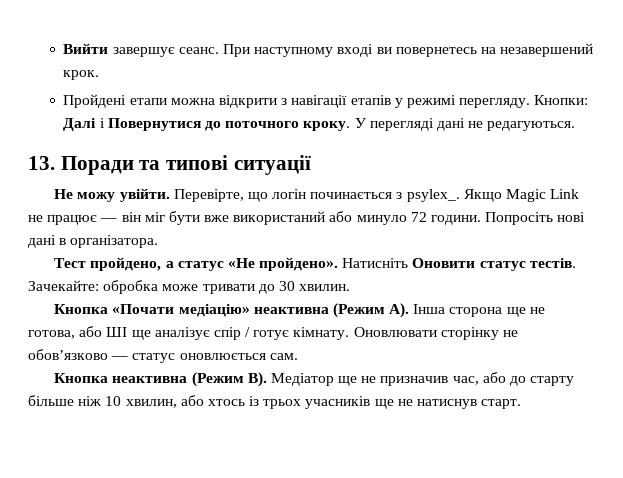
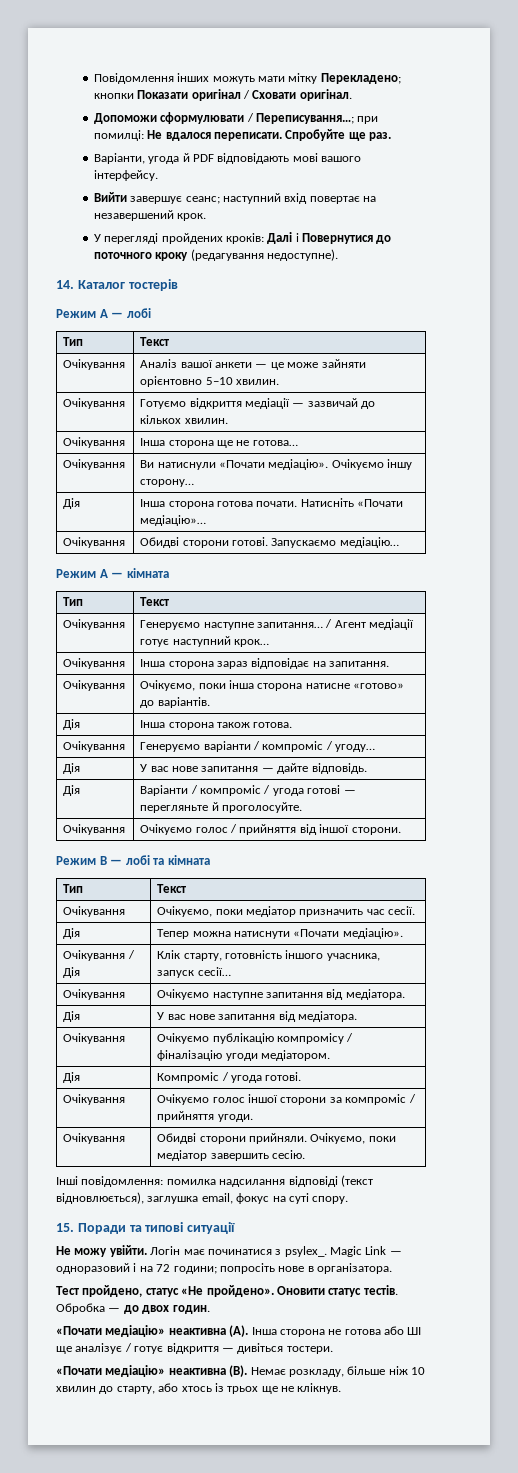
- Вийти завершує сеанс. При наступному вході ви повернетесь на незавершений крок.
- Пройдені етапи можна відкрити з навігації етапів у режимі перегляду. Кнопки: Далі і Повернутися до поточного кроку. У перегляді дані не редагуються.
- 13. Поради та типові ситуації
+ Повідомлення інших можуть мати мітку Перекладено; кнопки Показати оригінал / Сховати оригінал.
+ Допоможи сформулювати / Переписування…; при помилці: Не вдалося переписати. Спробуйте ще раз.
+ Варіанти, угода й PDF відповідають мові вашого інтерфейсу.
+ Вийти завершує сеанс; наступний вхід повертає на незавершений крок.
+ У перегляді пройдених кроків: Далі і Повернутися до поточного кроку (редагування недоступне).
+ 14. Каталог тостерів
+ Режим A — лобі
+ Тип | Текст
+ Очікування | Аналіз вашої анкети — це може зайняти орієнтовно 5–10 хвилин.
+ Очікування | Готуємо відкриття медіації — зазвичай до кількох хвилин.
+ Очікування | Інша сторона ще не готова…
+ Очікування | Ви натиснули «Почати медіацію». Очікуємо іншу сторону…
+ Дія | Інша сторона готова почати. Натисніть «Почати медіацію»…
+ Очікування | Обидві сторони готові. Запускаємо медіацію…
+ Режим A — кімната
+ Тип | Текст
+ Очікування | Генеруємо наступне запитання… / Агент медіації готує наступний крок…
+ Очікування | Інша сторона зараз відповідає на запитання.
+ Очікування | Очікуємо, поки інша сторона натисне «готово» до варіантів.
+ Дія | Інша сторона також готова.
+ Очікування | Генеруємо варіанти / компроміс / угоду…
+ Дія | У вас нове запитання — дайте відповідь.
+ Дія | Варіанти / компроміс / угода готові — перегляньте й проголосуйте.
+ Очікування | Очікуємо голос / прийняття від іншої сторони.
+ Режим B — лобі та кімната
+ Тип | Текст
+ Очікування | Очікуємо, поки медіатор призначить час сесії.
+ Дія | Тепер можна натиснути «Почати медіацію».
+ Очікування / Дія | Клік старту, готовність іншого учасника, запуск сесії…
+ Очікування | Очікуємо наступне запитання від медіатора.
+ Дія | У вас нове запитання від медіатора.
+ Очікування | Очікуємо публікацію компромісу / фіналізацію угоди медіатором.
+ Дія | Компроміс / угода готові.
+ Очікування | Очікуємо голос іншої сторони за компроміс / прийняття угоди.
+ Очікування | Обидві сторони прийняли. Очікуємо, поки медіатор завершить сесію.
+ Інші повідомлення: помилка надсилання відповіді (текст відновлюється), заглушка email, фокус на суті спору.
+ 15. Поради та типові ситуації
- Перевірте, що логін починається з psylex_.
+ Логін має починатися з psylex_.
- Якщо Magic Link не працює — він міг бути вже використаний або минуло 72 години. Попросіть нові дані в організатора.
+ Magic Link — одноразовий і на 72 години; попросіть нове в організатора.
- Тест пройдено, а статус «Не пройдено».
+ Тест пройдено, статус «Не пройдено».
- Натисніть Оновити статус тестів.
+ Оновити статус тестів.
- Зачекайте: обробка може тривати до 30 хвилин.
- Кнопка «Почати медіацію» неактивна (Режим A). Інша сторона ще не готова, або ШІ ще аналізує спір / готує кімнату. Оновлювати сторінку не обов’язково — статус оновлюється сам.
- Кнопка неактивна (Режим B). Медіатор ще не призначив час, або до старту більше ніж 10 хвилин, або хтось із трьох учасників ще не натиснув старт.
+ Обробка — до двох годин.
+ «Почати медіацію» неактивна (A). Інша сторона не готова або ШІ ще аналізує / готує відкриття — дивіться тостери.
+ «Почати медіацію» неактивна (B). Немає розкладу, більше ніж 10 хвилин до старту, або хтось із трьох ще не клікнув.

